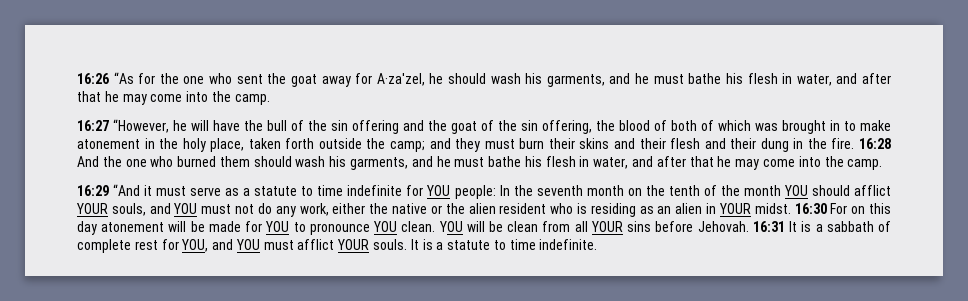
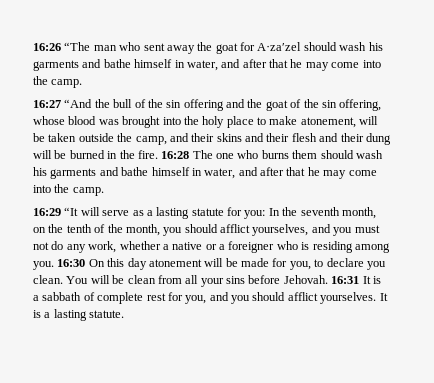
- 16:26 “As for the one who sent the goat away for A·za′zel, he should wash his garments, and he must bathe his flesh in water, and after that he may come into the camp.
+ 16:26 “The man who sent away the goat for A·za′zel should wash his garments and bathe himself in water, and after that he may come into the camp.
- 16:27 “However, he will have the bull of the sin offering and the goat of the sin offering, the blood of both of which was brought in to make atonement in the holy place, taken forth outside the camp; and they must burn their skins and their flesh and their dung in the fire.
+ 16:27 “And the bull of the sin offering and the goat of the sin offering, whose blood was brought into the holy place to make atonement, will be taken outside the camp, and their skins and their flesh and their dung will be burned in the fire.
- 16:28 And the one who burned them should wash his garments, and he must bathe his flesh in water, and after that he may come into the camp.
+ 16:28 The one who burns them should wash his garments and bathe himself in water, and after that he may come into the camp.
- 16:29 “And it must serve as a statute to time indefinite for YOU people: In the seventh month on the tenth of the month YOU should afflict YOUR souls, and YOU must not do any work, either the native or the alien resident who is residing as an alien in YOUR midst. 16:30 For on this day atonement will be made for YOU to pronounce YOU clean. YOU will be clean from all YOUR sins before Jehovah.
+ 16:29 “It will serve as a lasting statute for you: In the seventh month, on the tenth of the month, you should afflict yourselves, and you must not do any work, whether a native or a foreigner who is residing among you. 16:30 On this day atonement will be made for you, to declare you clean. You will be clean from all your sins before Jehovah.
- 16:31 It is a sabbath of complete rest for YOU, and YOU must afflict YOUR souls. It is a statute to time indefinite.
+ 16:31 It is a sabbath of complete rest for you, and you should afflict yourselves. It is a lasting statute.

